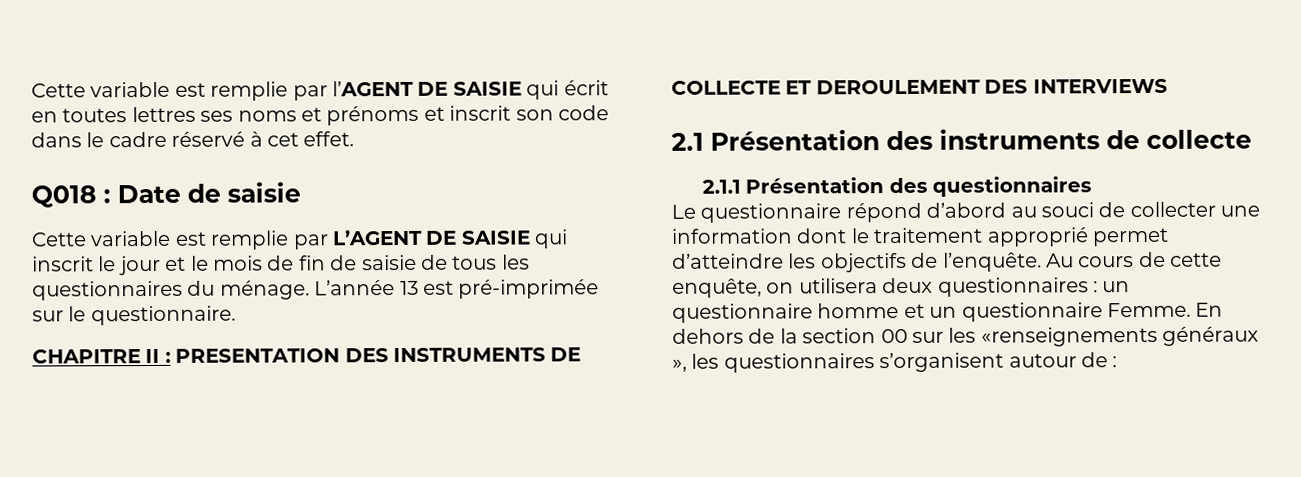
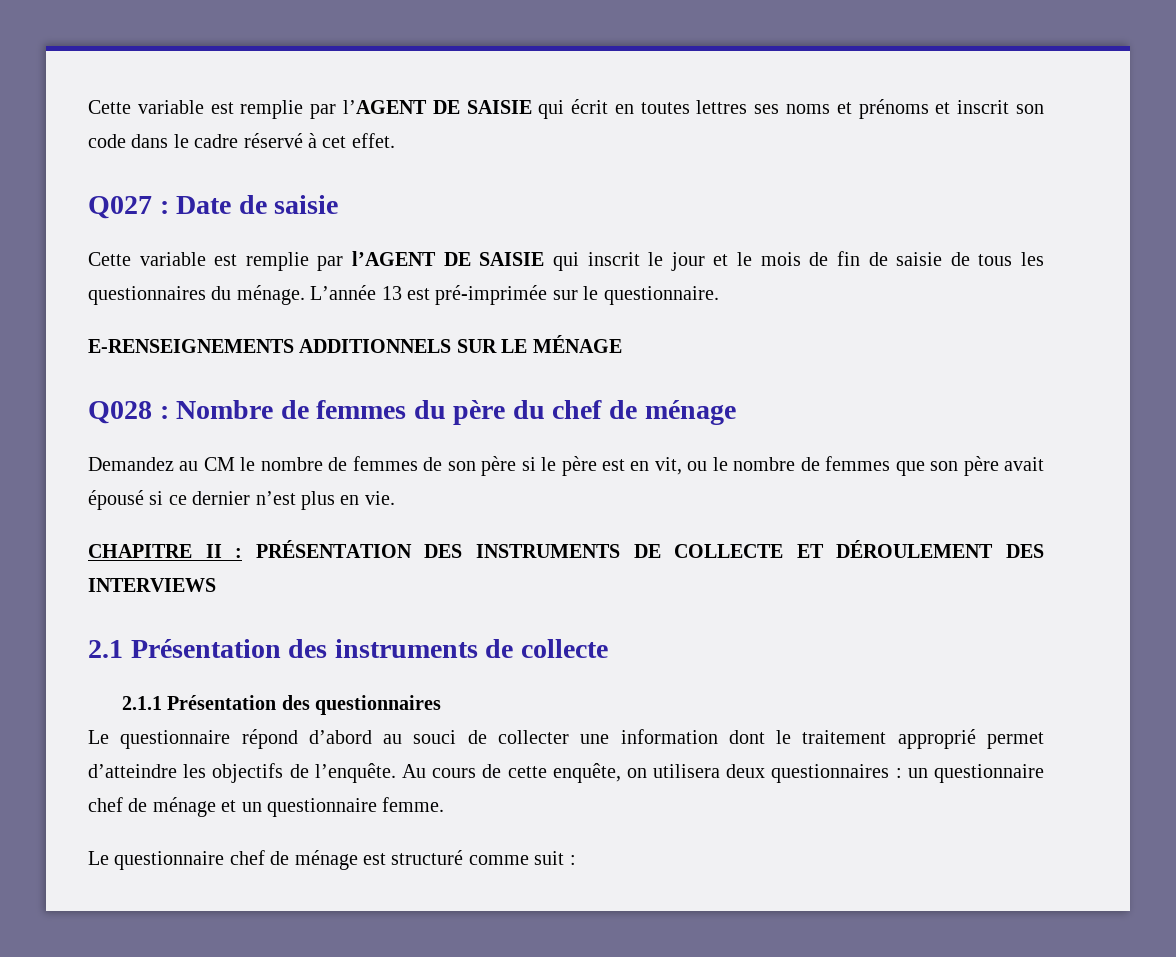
- Q018 : Date de saisie
+ Q027 : Date de saisie
- Cette variable est remplie par L’AGENT DE SAISIE qui inscrit le jour et le mois de fin de saisie de tous les questionnaires du ménage.
+ Cette variable est remplie par l’AGENT DE SAISIE qui inscrit le jour et le mois de fin de saisie de tous les questionnaires du ménage.
+ E-RENSEIGNEMENTS ADDITIONNELS SUR LE MÉNAGE
+ Q028 : Nombre de femmes du père du chef de ménage
+ Demandez au CM le nombre de femmes de son père si le père est en vit, ou le nombre de femmes que son père avait épousé si ce dernier n’est plus en vie.
- CHAPITRE II : PRESENTATION DES INSTRUMENTS DE COLLECTE ET DEROULEMENT DES INTERVIEWS
+ CHAPITRE II : PRÉSENTATION DES INSTRUMENTS DE COLLECTE ET DÉROULEMENT DES INTERVIEWS
- Au cours de cette enquête, on utilisera deux questionnaires : un questionnaire homme et un questionnaire Femme. En dehors de la section 00 sur les «renseignements généraux », les questionnaires s’organisent autour de :
+ Au cours de cette enquête, on utilisera deux questionnaires : un questionnaire chef de ménage et un questionnaire femme.
+ Le questionnaire chef de ménage est structuré comme suit :

